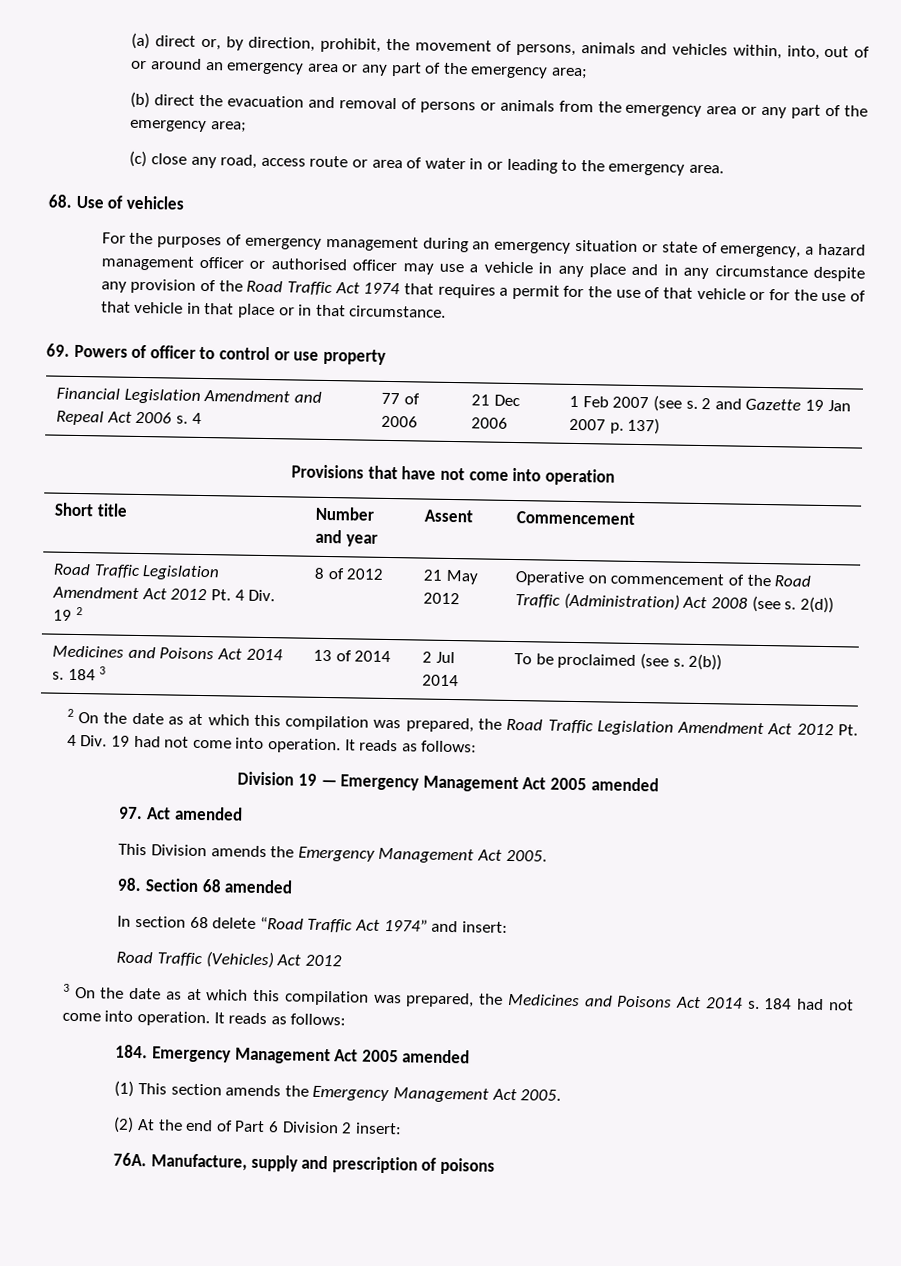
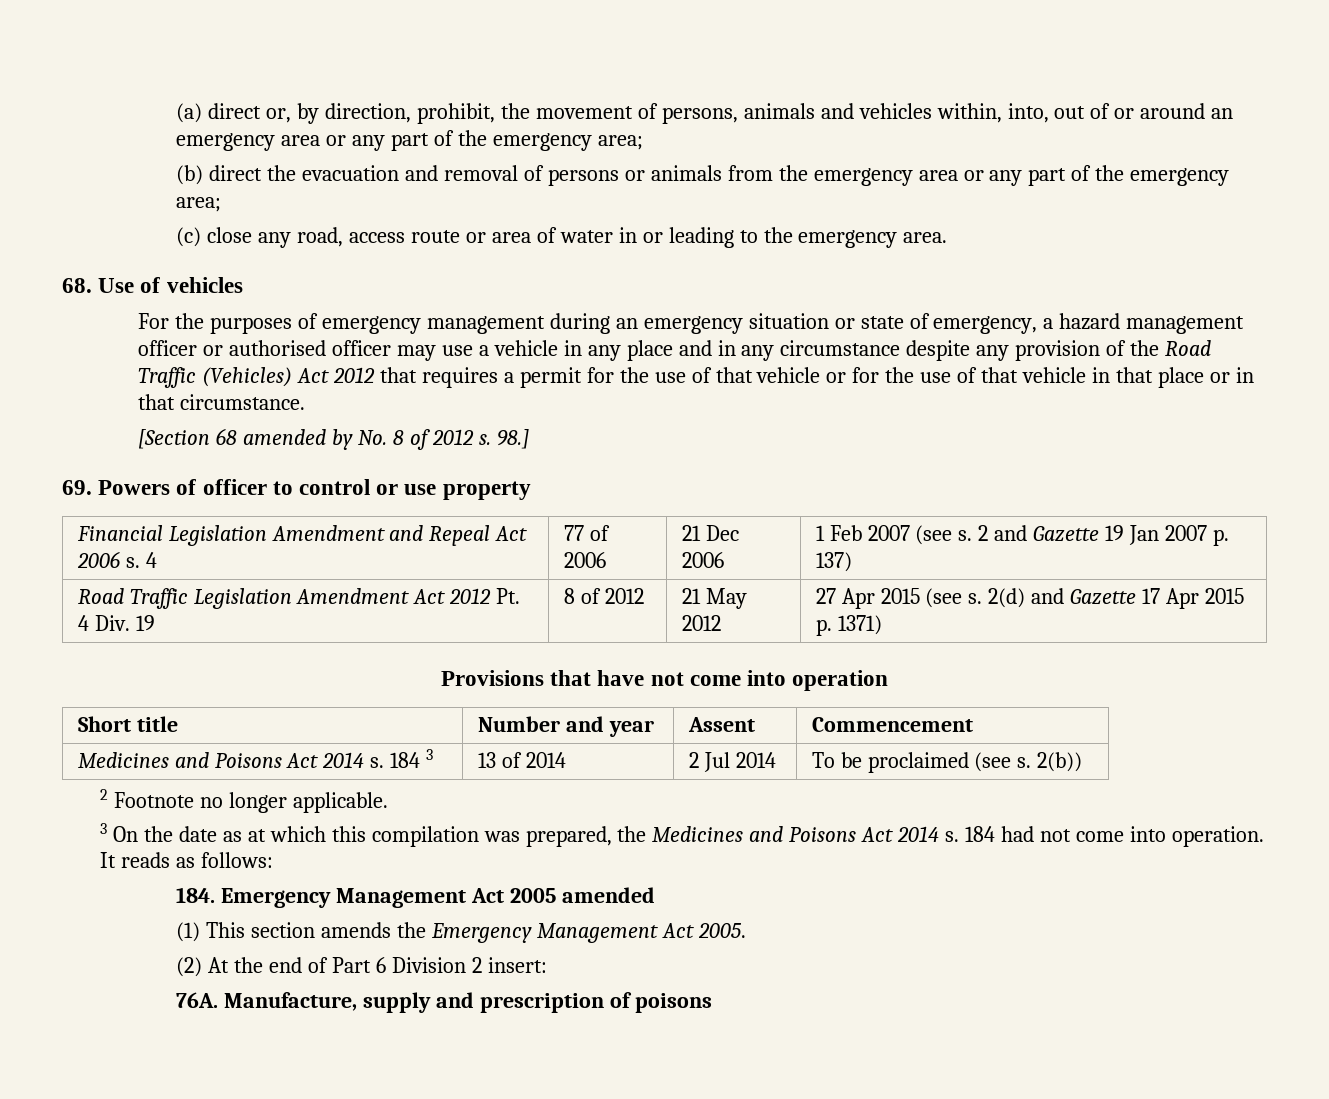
- For the purposes of emergency management during an emergency situation or state of emergency, a hazard management officer or authorised officer may use a vehicle in any place and in any circumstance despite any provision of the Road Traffic Act 1974 that requires a permit for the use of that vehicle or for the use of that vehicle in that place or in that circumstance.
+ For the purposes of emergency management during an emergency situation or state of emergency, a hazard management officer or authorised officer may use a vehicle in any place and in any circumstance despite any provision of the Road Traffic (Vehicles) Act 2012 that requires a permit for the use of that vehicle or for the use of that vehicle in that place or in that circumstance.
+ [Section 68 amended by No. 8 of 2012 s. 98.]
+ Road Traffic Legislation Amendment Act 2012 Pt. 4 Div. 19 | 8 of 2012 | 21 May 2012 | 27 Apr 2015 (see s. 2(d) and Gazette 17 Apr 2015 p. 1371)
- Road Traffic Legislation Amendment Act 2012 Pt. 4 Div. 19 2 | 8 of 2012 | 21 May 2012 | Operative on commencement of the Road Traffic (Administration) Act 2008 (see s. 2(d))
- 2 On the date as at which this compilation was prepared, the Road Traffic Legislation Amendment Act 2012 Pt. 4 Div. 19 had not come into operation. It reads as follows:
- Division 19 — Emergency Management Act 2005 amended
- 97. Act amended
- This Division amends the Emergency Management Act 2005.
- 98. Section 68 amended
- In section 68 delete “Road Traffic Act 1974” and insert:
- Road Traffic (Vehicles) Act 2012
+ 2 Footnote no longer applicable.

